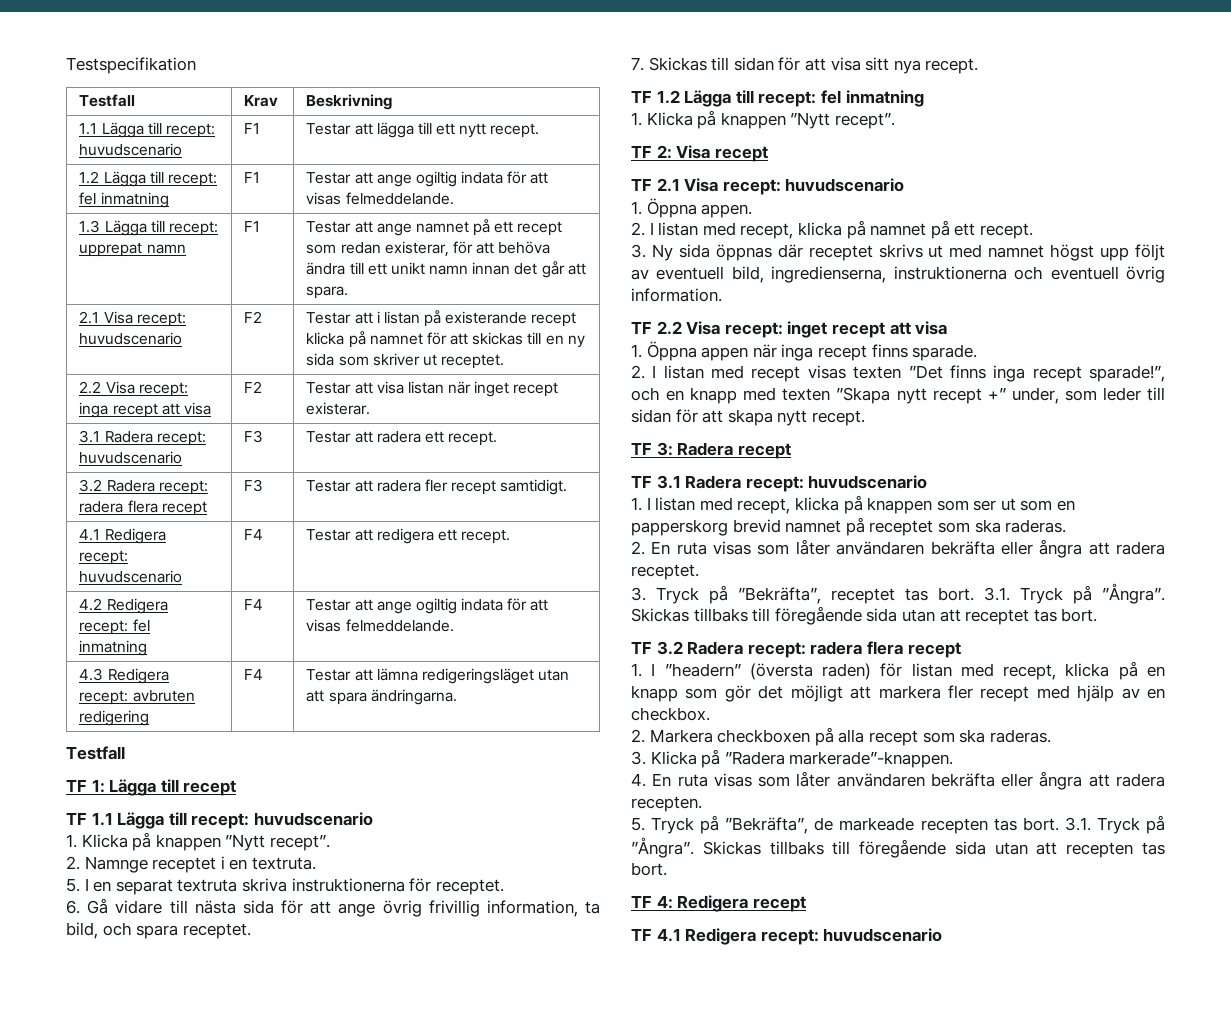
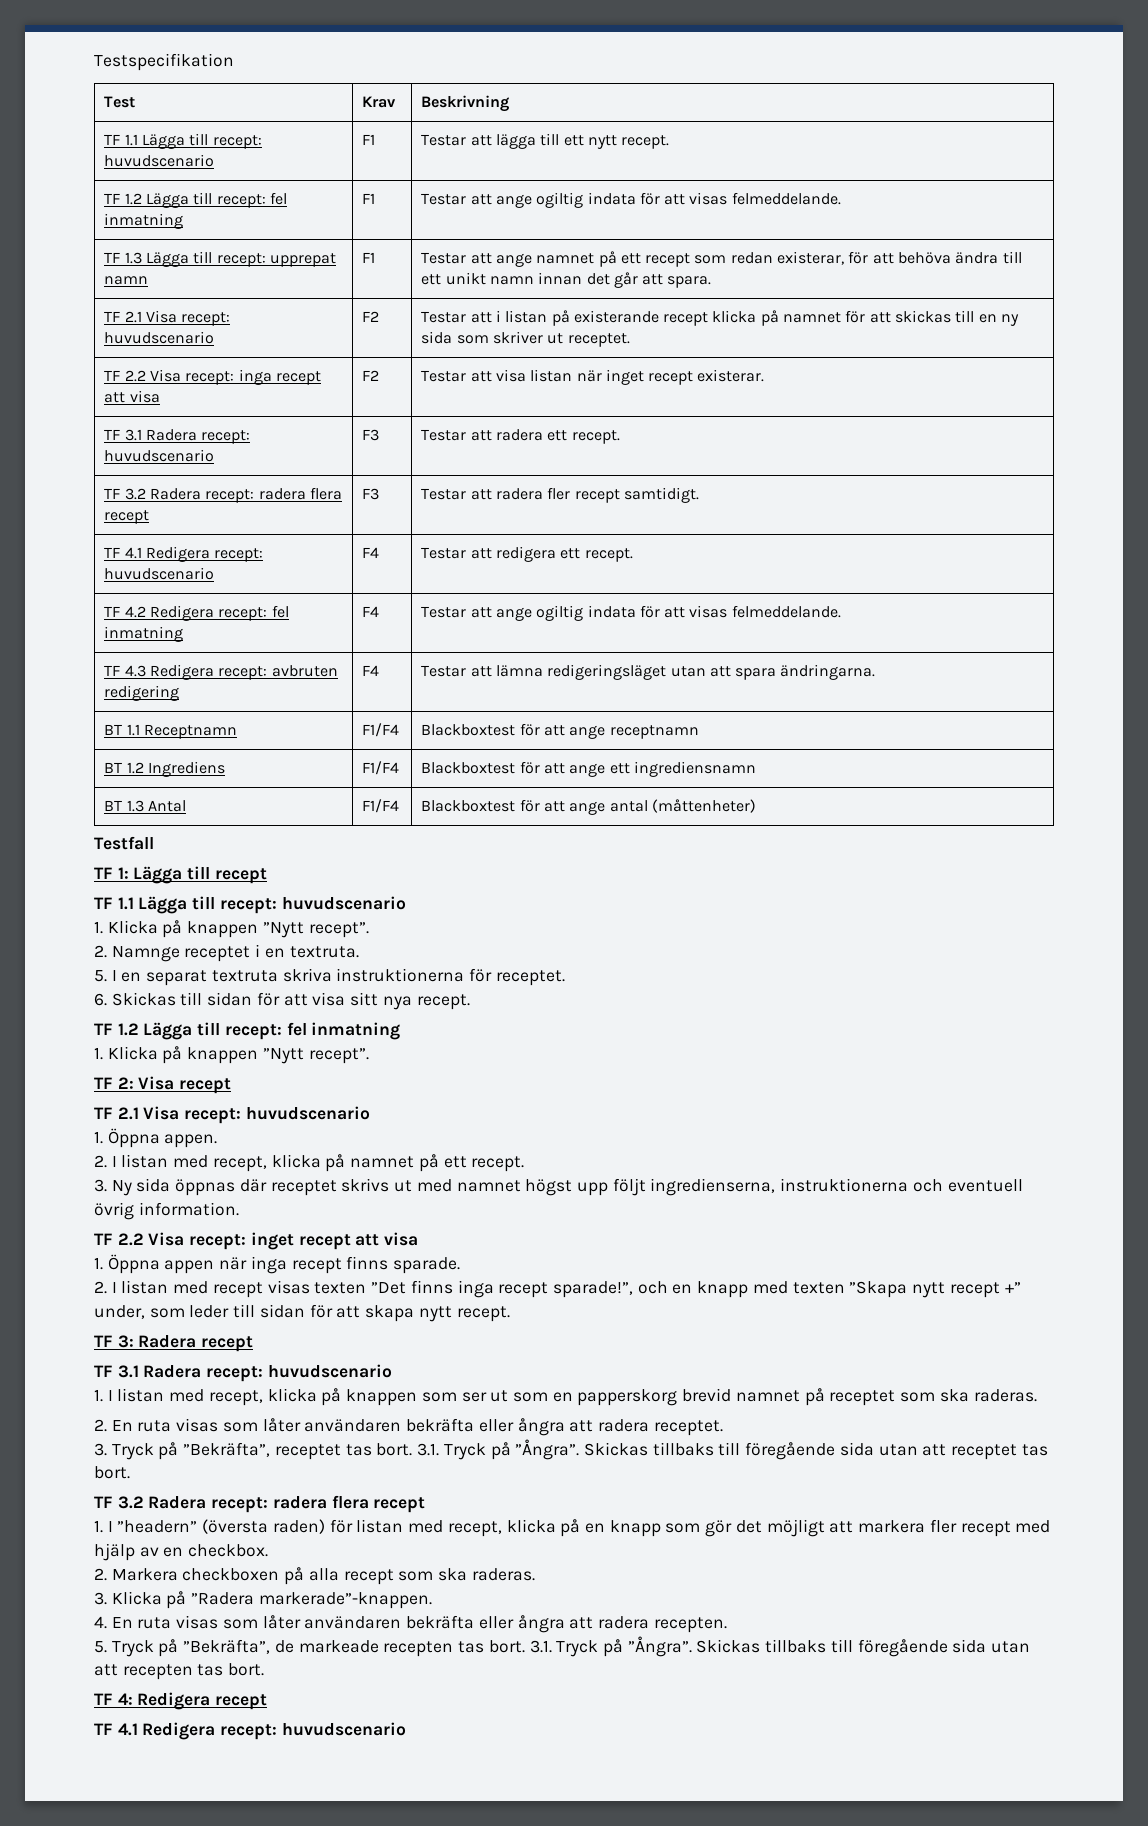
- Testfall | Krav | Beskrivning
+ Test | Krav | Beskrivning
- 1.1 Lägga till recept: huvudscenario | F1 | Testar att lägga till ett nytt recept.
+ TF 1.1 Lägga till recept: huvudscenario | F1 | Testar att lägga till ett nytt recept.
- 1.2 Lägga till recept: fel inmatning | F1 | Testar att ange ogiltig indata för att visas felmeddelande.
+ TF 1.2 Lägga till recept: fel inmatning | F1 | Testar att ange ogiltig indata för att visas felmeddelande.
- 1.3 Lägga till recept: upprepat namn | F1 | Testar att ange namnet på ett recept som redan existerar, för att behöva ändra till ett unikt namn innan det går att spara.
+ TF 1.3 Lägga till recept: upprepat namn | F1 | Testar att ange namnet på ett recept som redan existerar, för att behöva ändra till ett unikt namn innan det går att spara.
- 2.1 Visa recept: huvudscenario | F2 | Testar att i listan på existerande recept klicka på namnet för att skickas till en ny sida som skriver ut receptet.
+ TF 2.1 Visa recept: huvudscenario | F2 | Testar att i listan på existerande recept klicka på namnet för att skickas till en ny sida som skriver ut receptet.
- 2.2 Visa recept: inga recept att visa | F2 | Testar att visa listan när inget recept existerar.
+ TF 2.2 Visa recept: inga recept att visa | F2 | Testar att visa listan när inget recept existerar.
- 3.1 Radera recept: huvudscenario | F3 | Testar att radera ett recept.
+ TF 3.1 Radera recept: huvudscenario | F3 | Testar att radera ett recept.
- 3.2 Radera recept: radera flera recept | F3 | Testar att radera fler recept samtidigt.
+ TF 3.2 Radera recept: radera flera recept | F3 | Testar att radera fler recept samtidigt.
- 4.1 Redigera recept: huvudscenario | F4 | Testar att redigera ett recept.
+ TF 4.1 Redigera recept: huvudscenario | F4 | Testar att redigera ett recept.
- 4.2 Redigera recept: fel inmatning | F4 | Testar att ange ogiltig indata för att visas felmeddelande.
+ TF 4.2 Redigera recept: fel inmatning | F4 | Testar att ange ogiltig indata för att visas felmeddelande.
- 4.3 Redigera recept: avbruten redigering | F4 | Testar att lämna redigeringsläget utan att spara ändringarna.
+ TF 4.3 Redigera recept: avbruten redigering | F4 | Testar att lämna redigeringsläget utan att spara ändringarna.
+ BT 1.1 Receptnamn | F1/F4 | Blackboxtest för att ange receptnamn
+ BT 1.2 Ingrediens | F1/F4 | Blackboxtest för att ange ett ingrediensnamn
+ BT 1.3 Antal | F1/F4 | Blackboxtest för att ange antal (måttenheter)
- 6. Gå vidare till nästa sida för att ange övrig frivillig information, ta bild, och spara receptet.
- 7. Skickas till sidan för att visa sitt nya recept.
+ 6. Skickas till sidan för att visa sitt nya recept.
- 3. Ny sida öppnas där receptet skrivs ut med namnet högst upp följt av eventuell bild, ingredienserna, instruktionerna och eventuell övrig information.
+ 3. Ny sida öppnas där receptet skrivs ut med namnet högst upp följt ingredienserna, instruktionerna och eventuell övrig information.

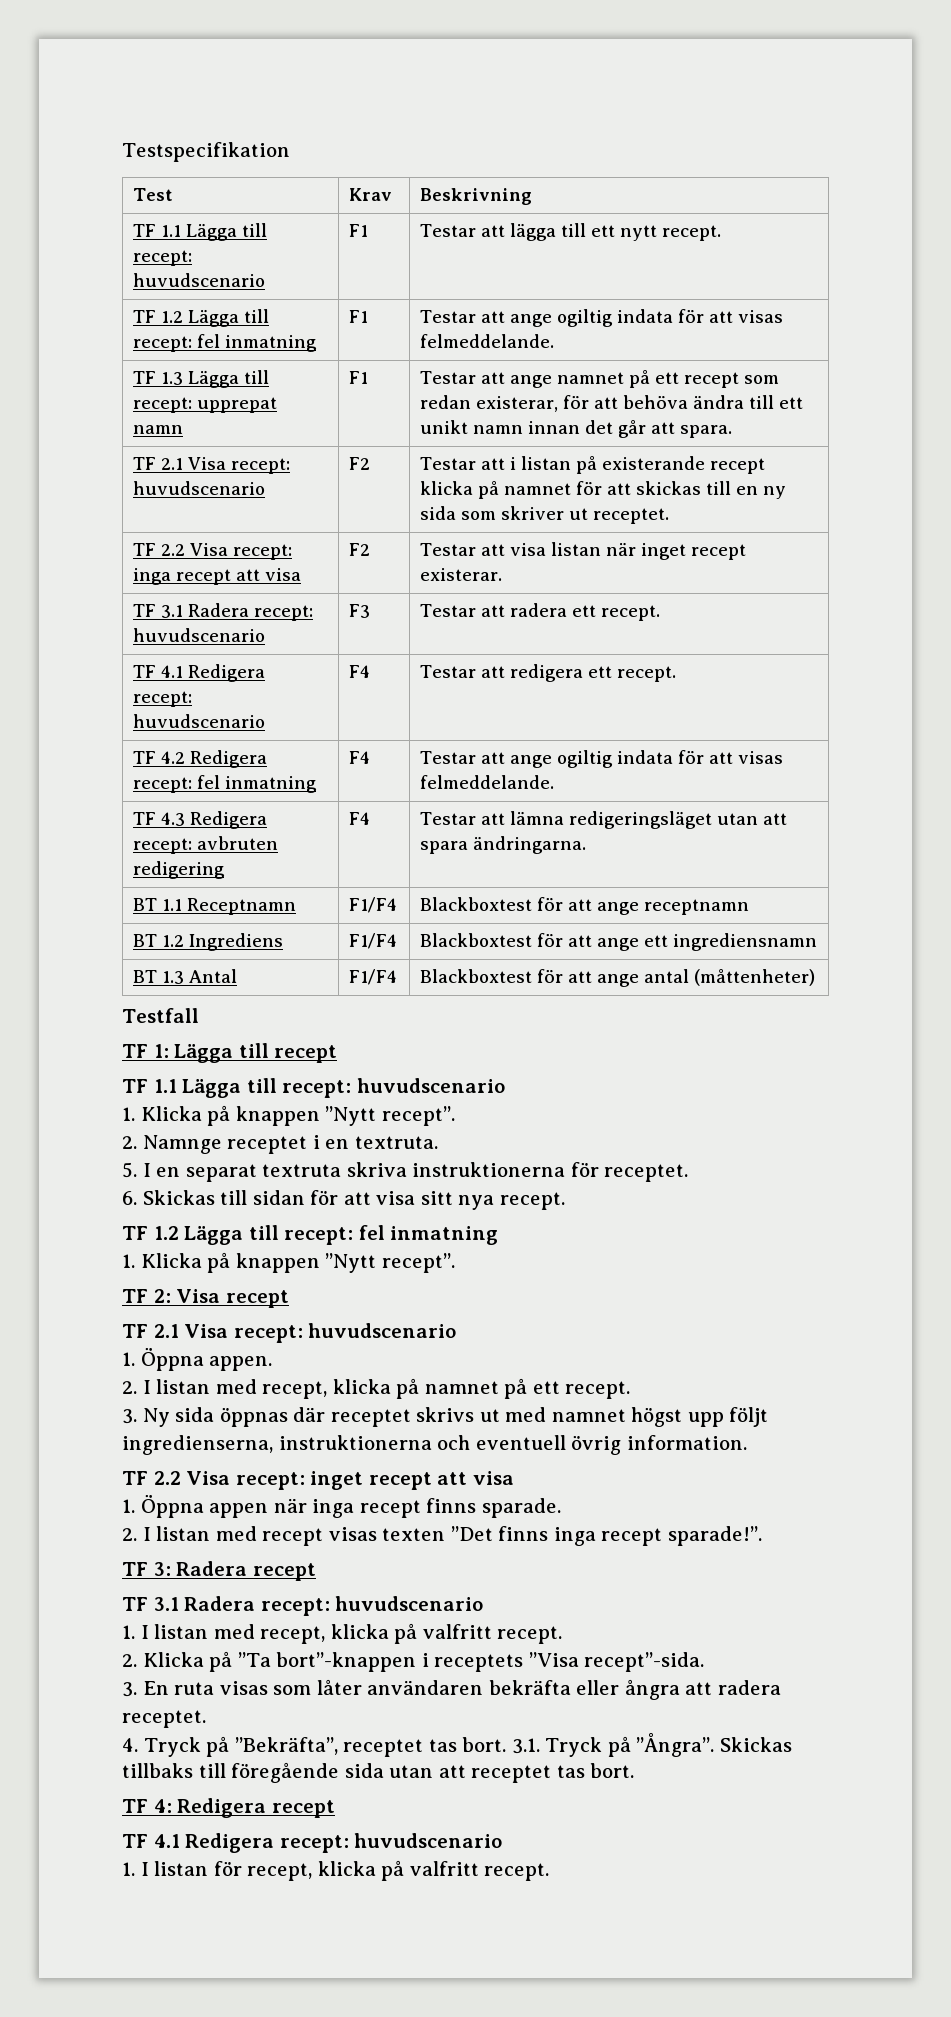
- TF 3.2 Radera recept: radera flera recept | F3 | Testar att radera fler recept samtidigt.
- 2. I listan med recept visas texten ”Det finns inga recept sparade!”, och en knapp med texten ”Skapa nytt recept +” under, som leder till sidan för att skapa nytt recept.
+ 2. I listan med recept visas texten ”Det finns inga recept sparade!”.
- 1. I listan med recept, klicka på knappen som ser ut som en papperskorg brevid namnet på receptet som ska raderas.
- 2. En ruta visas som låter användaren bekräfta eller ångra att radera receptet.
+ 1. I listan med recept, klicka på valfritt recept.
+ 2. Klicka på ”Ta bort”-knappen i receptets ”Visa recept”-sida.
+ 3. En ruta visas som låter användaren bekräfta eller ångra att radera receptet.
- 3. Tryck på ”Bekräfta”, receptet tas bort.
+ 4. Tryck på ”Bekräfta”, receptet tas bort.
  Skickas tillbaks till föregående sida utan att receptet tas bort.
- TF 3.2 Radera recept: radera flera recept
- 1. I ”headern” (översta raden) för listan med recept, klicka på en knapp som gör det möjligt att markera fler recept med hjälp av en checkbox.
- 2. Markera checkboxen på alla recept som ska raderas.
- 3. Klicka på ”Radera markerade”-knappen.
- 4. En ruta visas som låter användaren bekräfta eller ångra att radera recepten.
- 5. Tryck på ”Bekräfta”, de markeade recepten tas bort. 3.1. Tryck på ”Ångra”. Skickas tillbaks till föregående sida utan att recepten tas bort.
+ 1. I listan för recept, klicka på valfritt recept.

